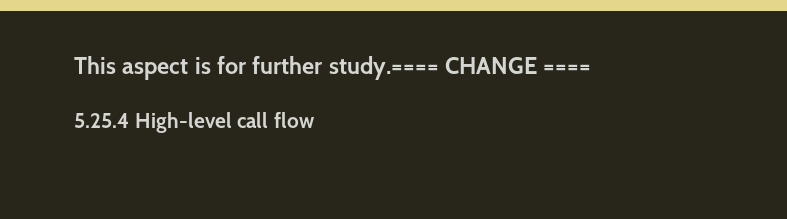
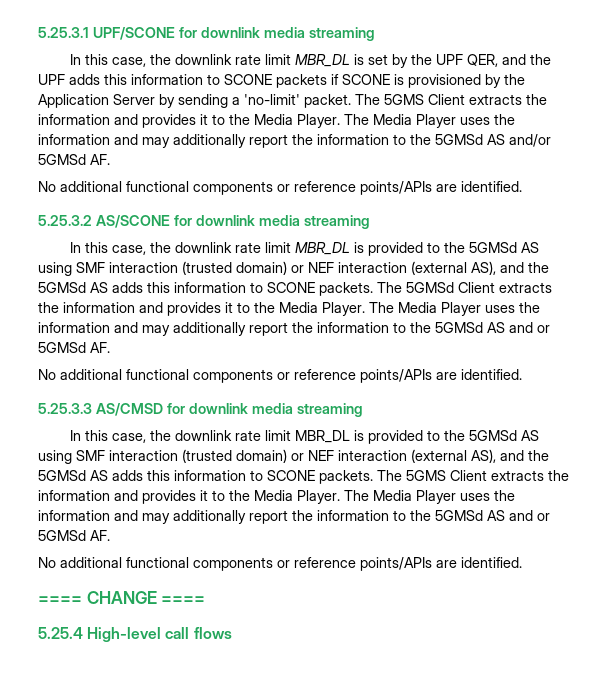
- This aspect is for further study.==== CHANGE ====
+ 5.25.3.1 UPF/SCONE for downlink media streaming
+ In this case, the downlink rate limit MBR_DL is set by the UPF QER, and the UPF adds this information to SCONE packets if SCONE is provisioned by the Application Server by sending a 'no-limit' packet. The 5GMS Client extracts the information and provides it to the Media Player. The Media Player uses the information and may additionally report the information to the 5GMSd AS and/or 5GMSd AF.
+ No additional functional components or reference points/APIs are identified.
+ 5.25.3.2 AS/SCONE for downlink media streaming
+ In this case, the downlink rate limit MBR_DL is provided to the 5GMSd AS using SMF interaction (trusted domain) or NEF interaction (external AS), and the 5GMSd AS adds this information to SCONE packets. The 5GMSd Client extracts the information and provides it to the Media Player. The Media Player uses the information and may additionally report the information to the 5GMSd AS and or 5GMSd AF.
+ No additional functional components or reference points/APIs are identified.
+ 5.25.3.3 AS/CMSD for downlink media streaming
+ In this case, the downlink rate limit MBR_DL is provided to the 5GMSd AS using SMF interaction (trusted domain) or NEF interaction (external AS), and the 5GMSd AS adds this information to SCONE packets. The 5GMS Client extracts the information and provides it to the Media Player. The Media Player uses the information and may additionally report the information to the 5GMSd AS and or 5GMSd AF.
+ No additional functional components or reference points/APIs are identified.
+ ==== CHANGE ====
- 5.25.4 High-level call flow
+ 5.25.4 High-level call flows

